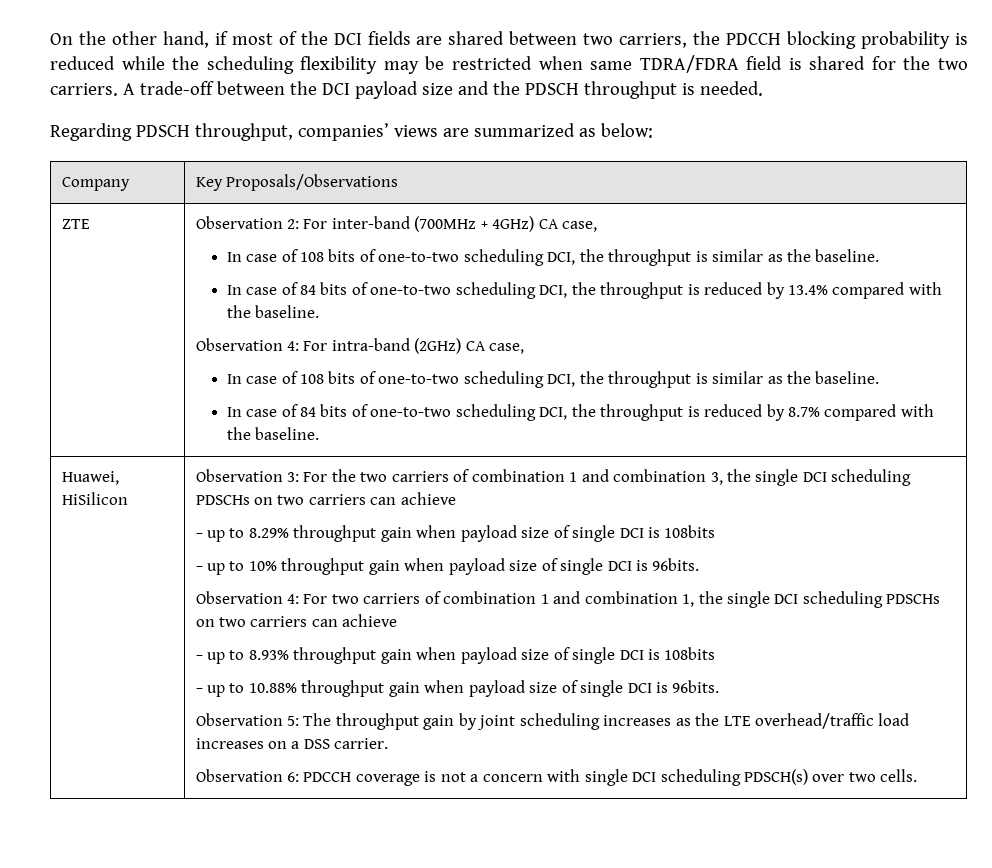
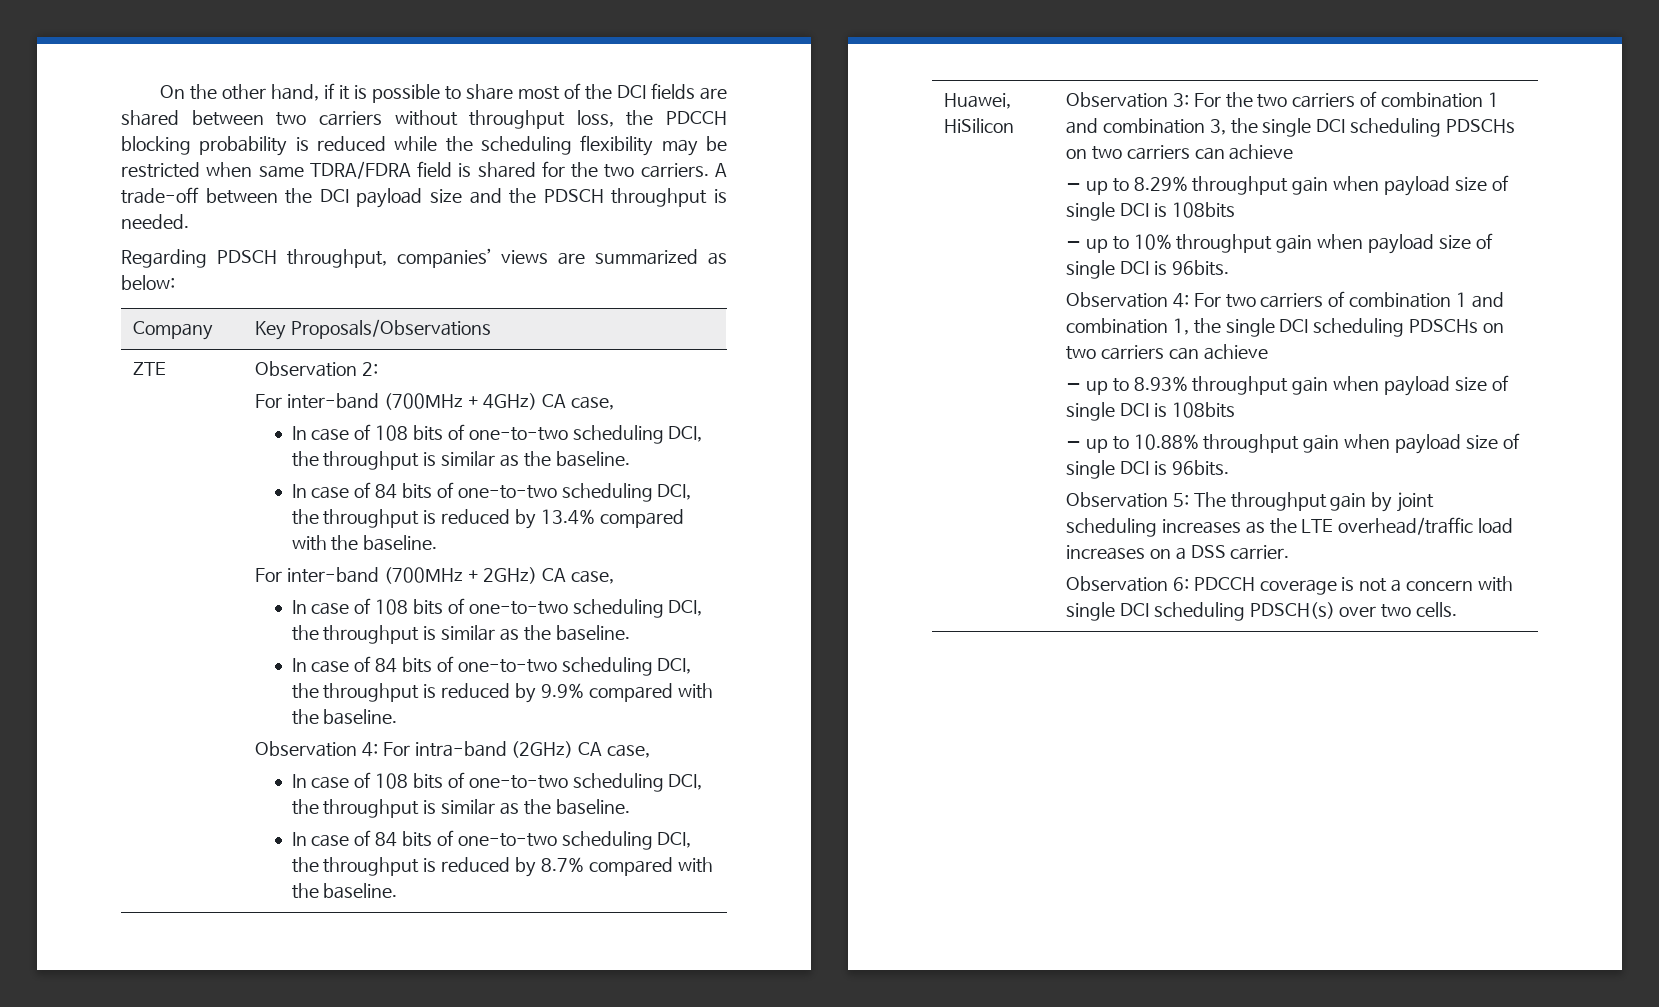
- On the other hand, if most of the DCI fields are shared between two carriers, the PDCCH blocking probability is reduced while the scheduling flexibility may be restricted when same TDRA/FDRA field is shared for the two carriers.
+ On the other hand, if it is possible to share most of the DCI fields are shared between two carriers without throughput loss, the PDCCH blocking probability is reduced while the scheduling flexibility may be restricted when same TDRA/FDRA field is shared for the two carriers.
- Observation 2: For inter-band (700MHz + 4GHz) CA case,
+ Observation 2:
+ For inter-band (700MHz + 4GHz) CA case,
+ For inter-band (700MHz + 2GHz) CA case,
+ In case of 108 bits of one-to-two scheduling DCI, the throughput is similar as the baseline.
+ In case of 84 bits of one-to-two scheduling DCI, the throughput is reduced by 9.9% compared with the baseline.

